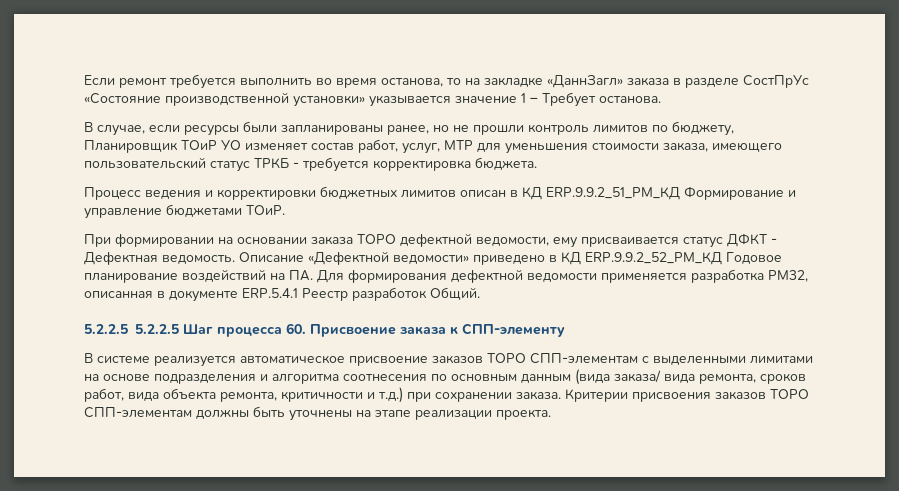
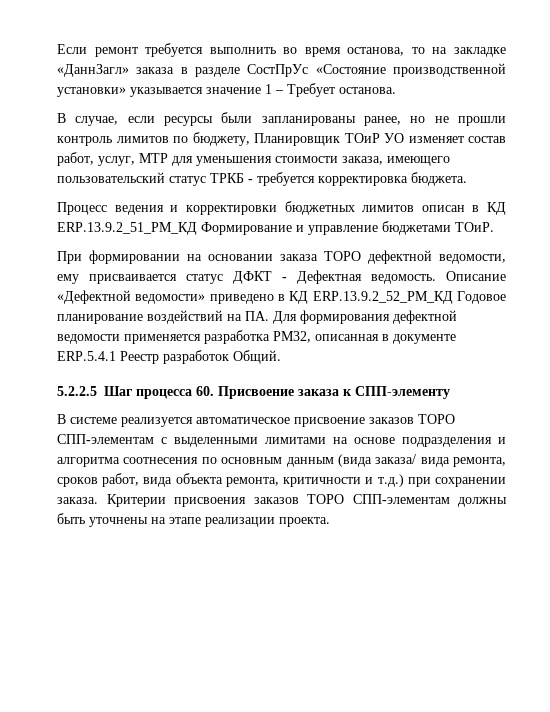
- Процесс ведения и корректировки бюджетных лимитов описан в КД ERP.9.9.2_51_PM_КД Формирование и управление бюджетами ТОиР.
+ Процесс ведения и корректировки бюджетных лимитов описан в КД ERP.13.9.2_51_PM_КД Формирование и управление бюджетами ТОиР.
- Описание «Дефектной ведомости» приведено в КД ERP.9.9.2_52_PM_КД Годовое планирование воздействий на ПА. Для формирования дефектной ведомости применяется разработка PM32, описанная в документе ERP.5.4.1 Реестр разработок Общий.
+ Описание «Дефектной ведомости» приведено в КД ERP.13.9.2_52_PM_КД Годовое планирование воздействий на ПА. Для формирования дефектной ведомости применяется разработка PM32, описанная в документе ERP.5.4.1 Реестр разработок Общий.
- 5.2.2.5 5.2.2.5 Шаг процесса 60. Присвоение заказа к СПП-элементу
+ 5.2.2.5 Шаг процесса 60. Присвоение заказа к СПП-элементу

